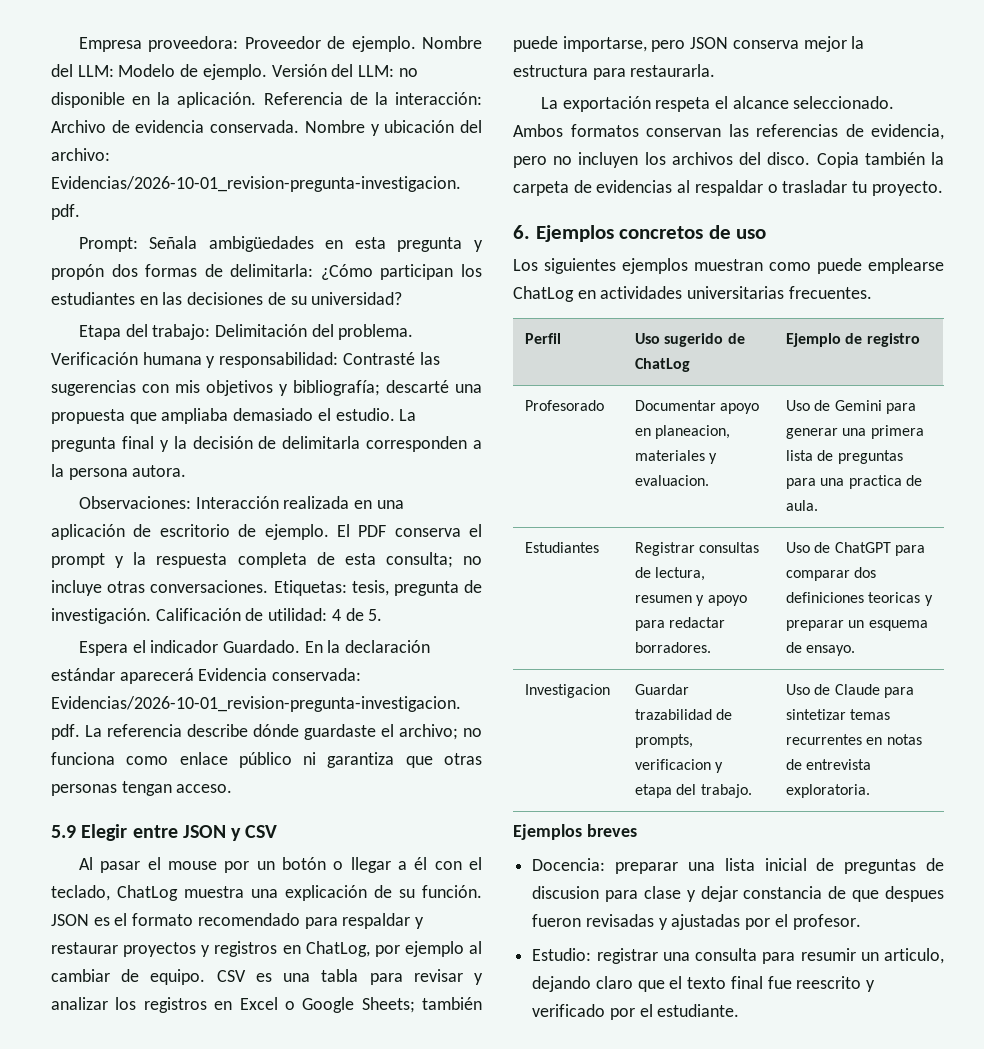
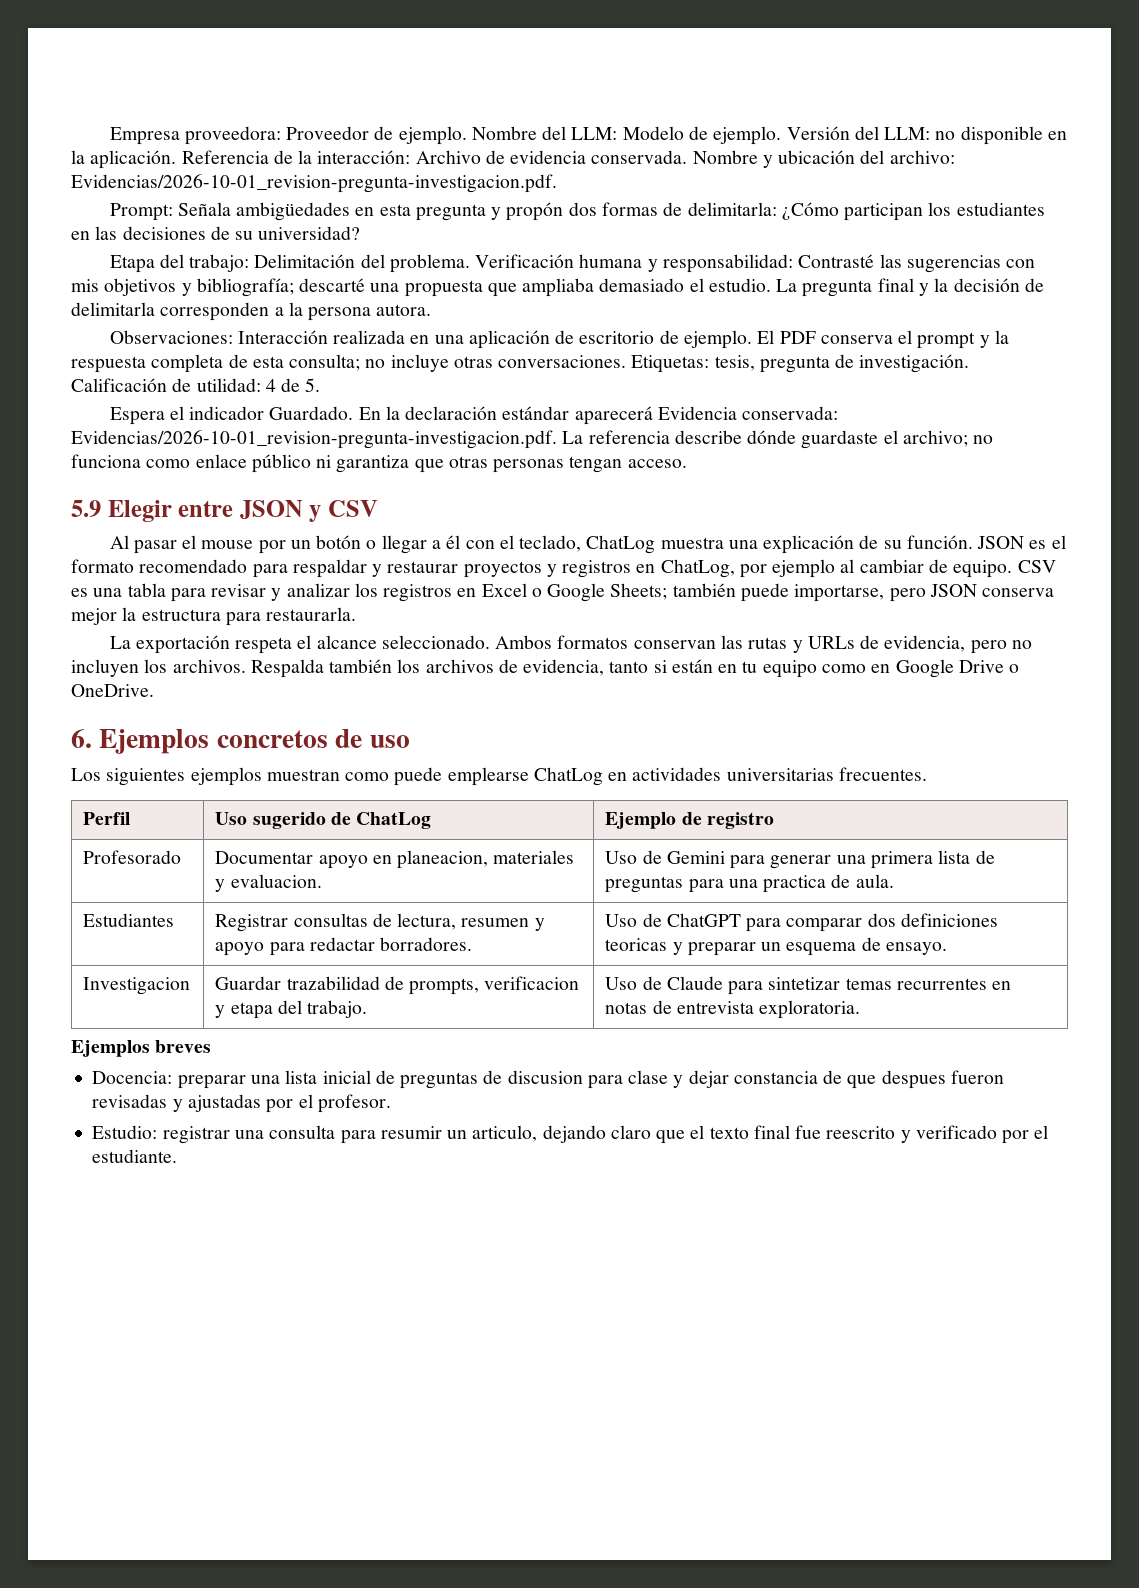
- Ambos formatos conservan las referencias de evidencia, pero no incluyen los archivos del disco. Copia también la carpeta de evidencias al respaldar o trasladar tu proyecto.
+ Ambos formatos conservan las rutas y URLs de evidencia, pero no incluyen los archivos. Respalda también los archivos de evidencia, tanto si están en tu equipo como en Google Drive o OneDrive.

